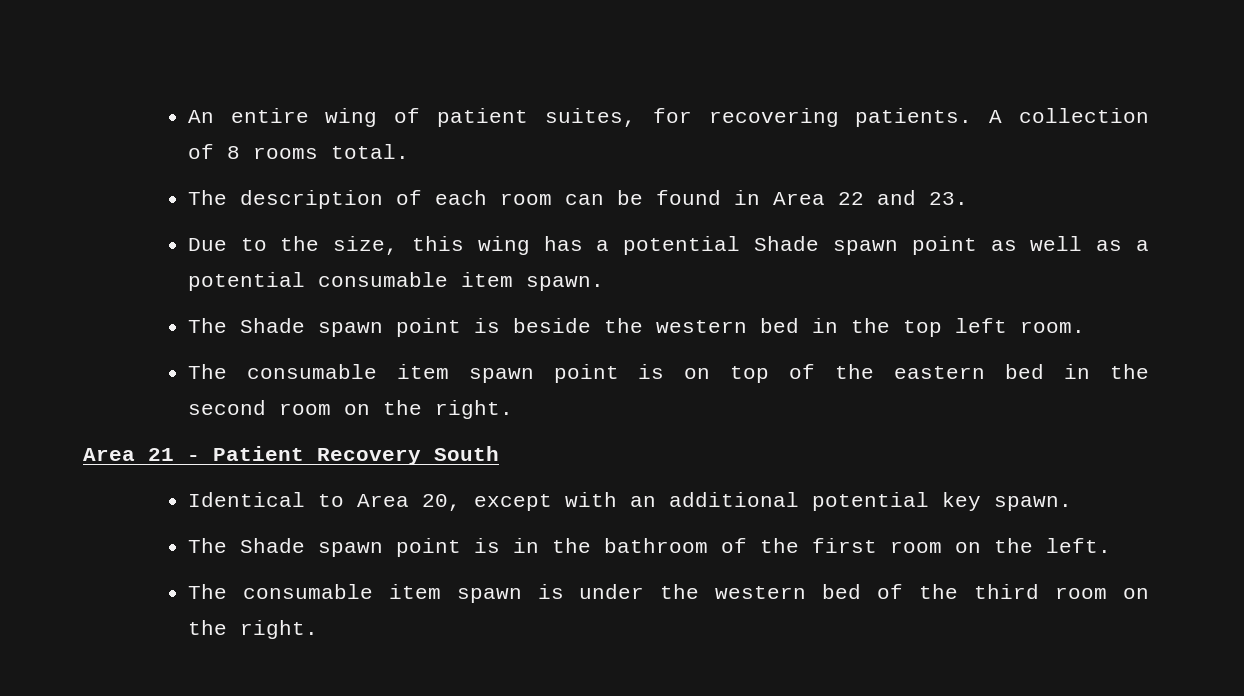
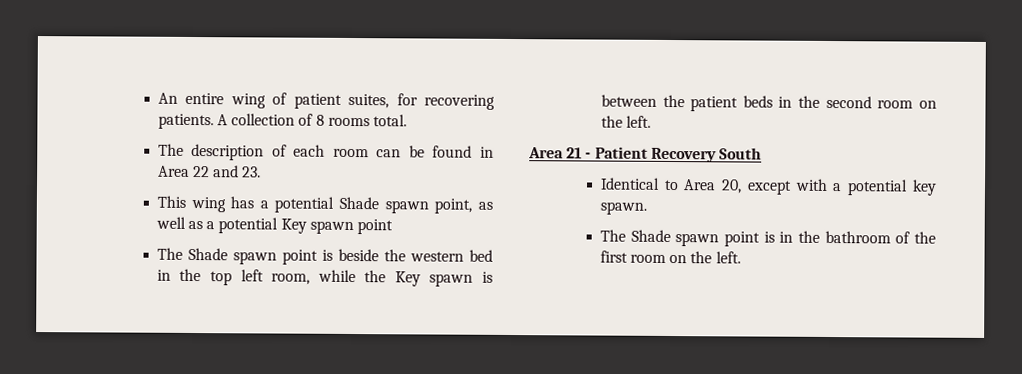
- Due to the size, this wing has a potential Shade spawn point as well as a potential consumable item spawn.
+ This wing has a potential Shade spawn point, as well as a potential Key spawn point
- The Shade spawn point is beside the western bed in the top left room.
- The consumable item spawn point is on top of the eastern bed in the second room on the right.
+ The Shade spawn point is beside the western bed in the top left room, while the Key spawn is between the patient beds in the second room on the left.
- Identical to Area 20, except with an additional potential key spawn.
+ Identical to Area 20, except with a potential key spawn.
- The consumable item spawn is under the western bed of the third room on the right.

